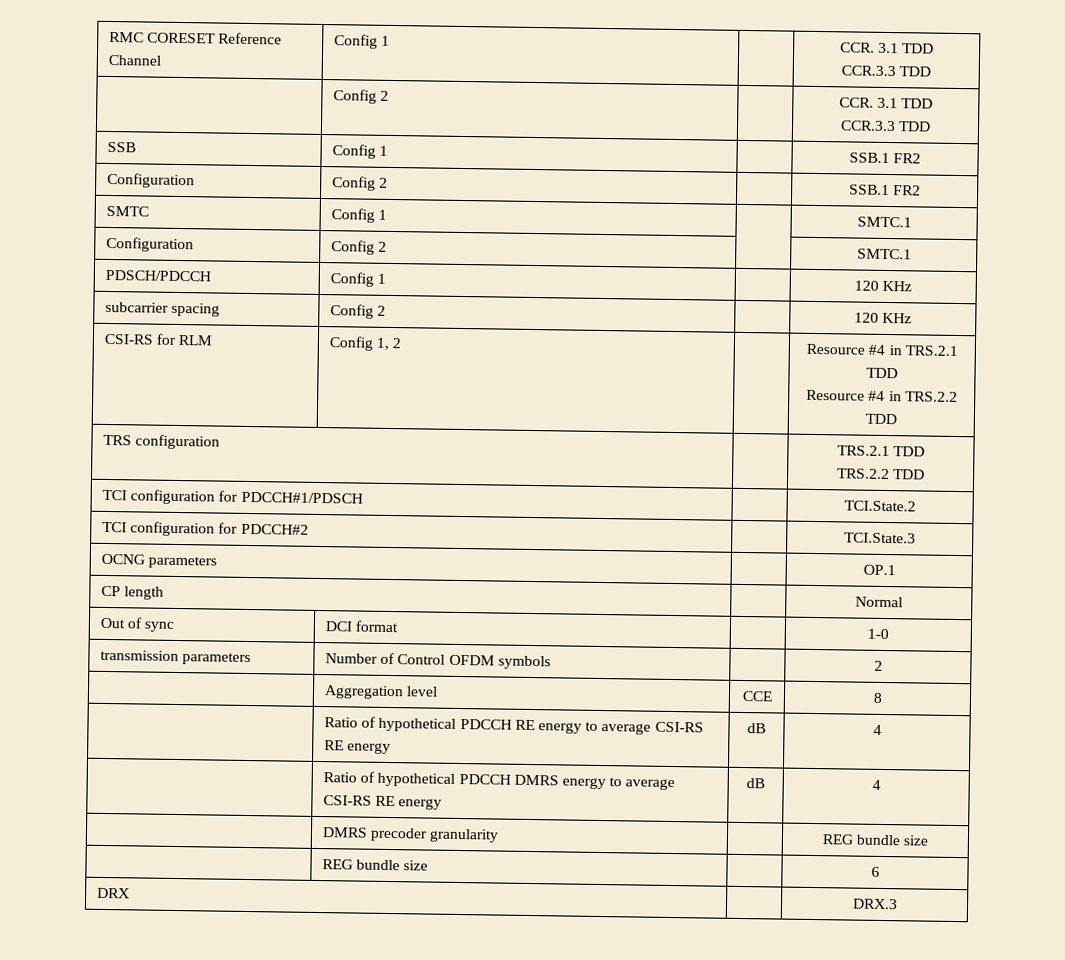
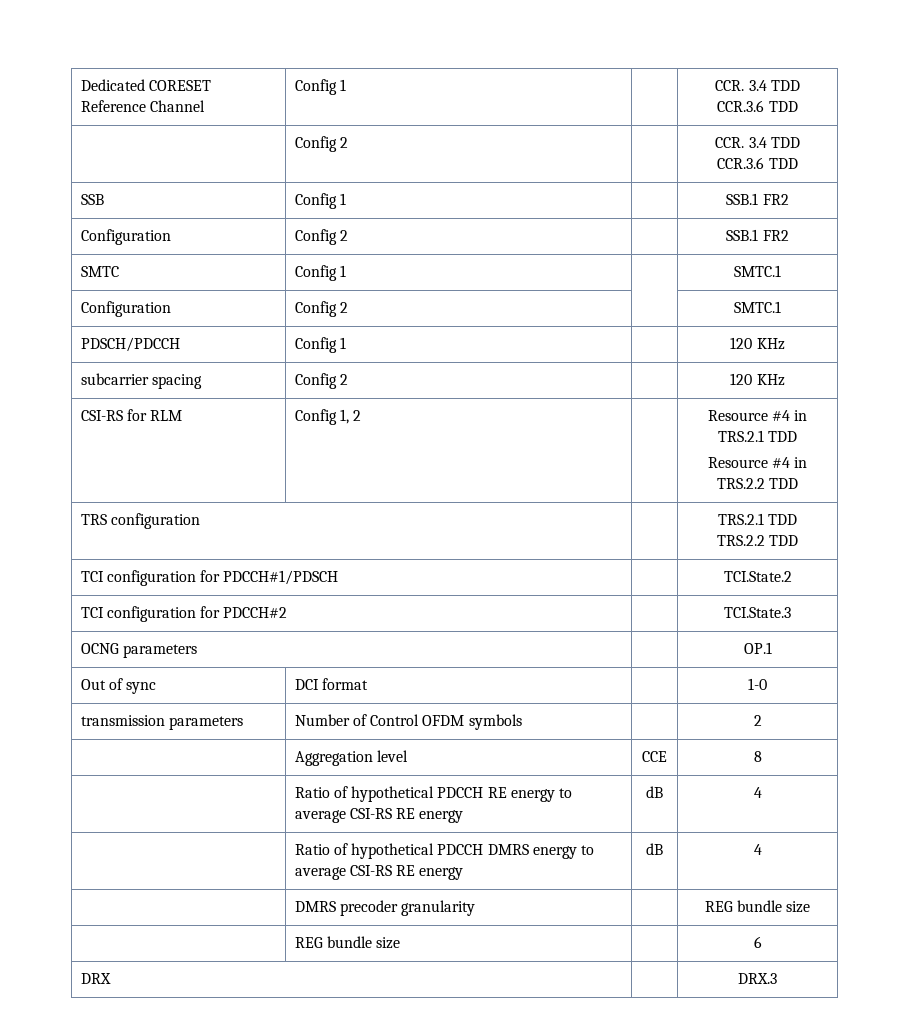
- RMC CORESET Reference Channel | Config 1 | | CCR. 3.1 TDD
- CCR.3.3 TDD
+ Dedicated CORESET Reference Channel | Config 1 | | CCR. 3.4 TDD
+ CCR.3.6 TDD
- | Config 2 | | CCR. 3.1 TDD
- CCR.3.3 TDD
+ | Config 2 | | CCR. 3.4 TDD
+ CCR.3.6 TDD
- CP length | | Normal

